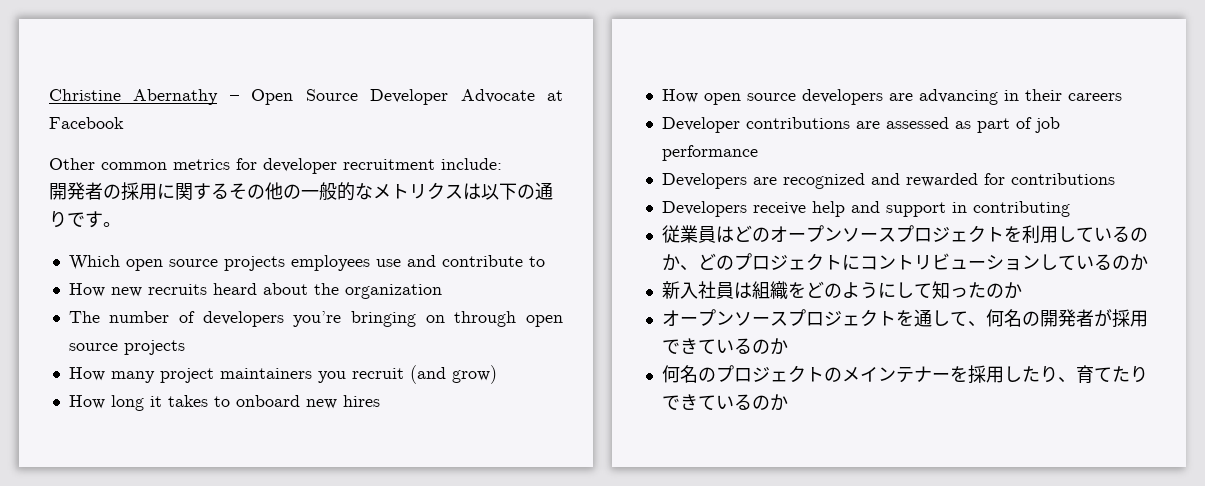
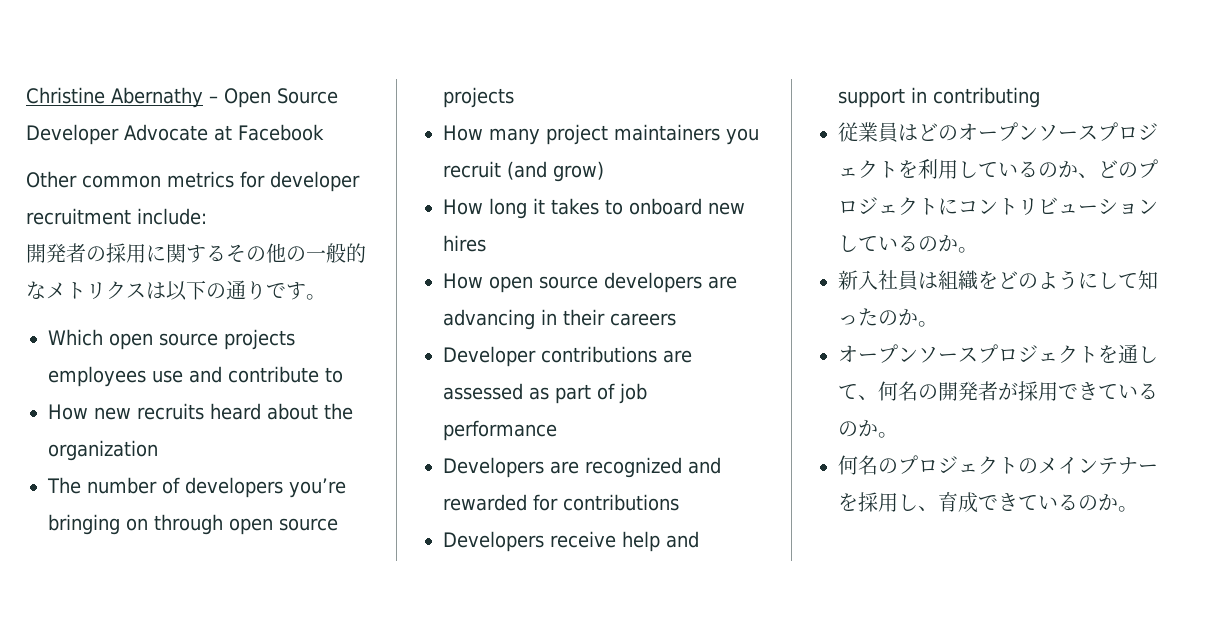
- 従業員はどのオープンソースプロジェクトを利用しているのか、どのプロジェクトにコントリビューションしているのか
+ 従業員はどのオープンソースプロジェクトを利用しているのか、どのプロジェクトにコントリビューションしているのか。
- 新入社員は組織をどのようにして知ったのか
+ 新入社員は組織をどのようにして知ったのか。
- オープンソースプロジェクトを通して、何名の開発者が採用できているのか
+ オープンソースプロジェクトを通して、何名の開発者が採用できているのか。
- 何名のプロジェクトのメインテナーを採用したり、育てたりできているのか
+ 何名のプロジェクトのメインテナーを採用し、育成できているのか。

